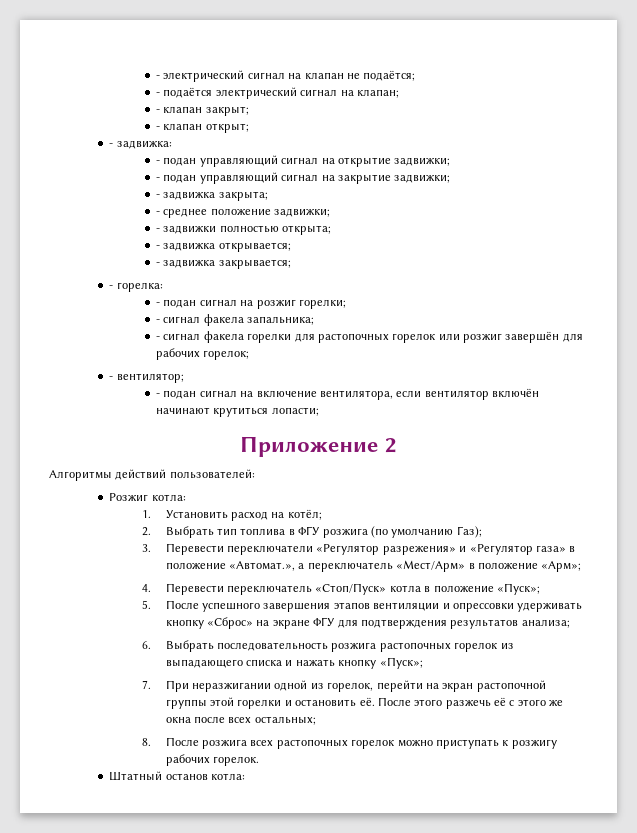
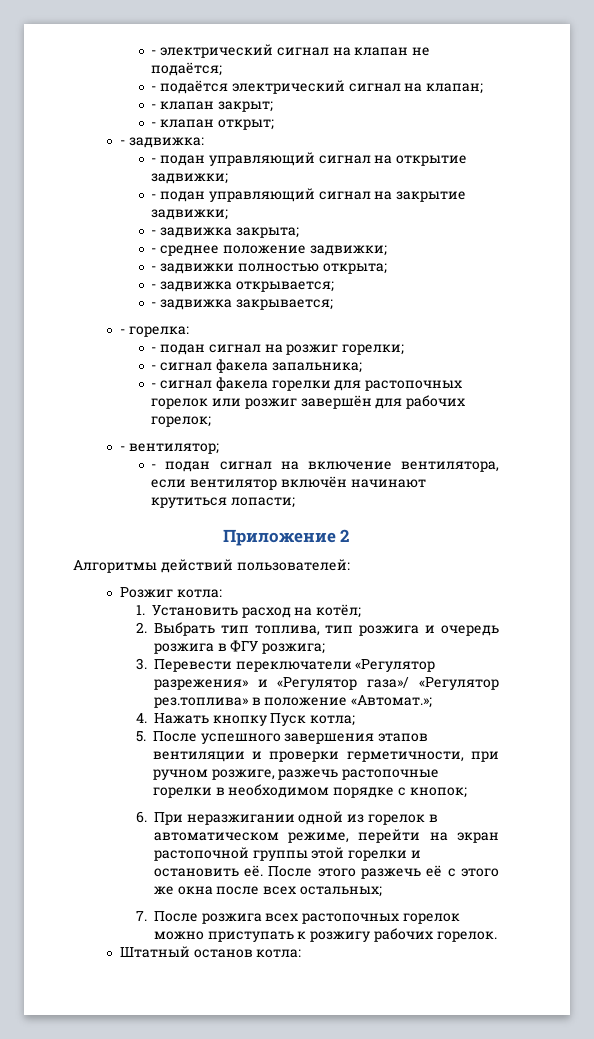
- 2. Выбрать тип топлива в ФГУ розжига (по умолчанию Газ);
+ 2. Выбрать тип топлива, тип розжига и очередь розжига в ФГУ розжига;
- 3. Перевести переключатели «Регулятор разрежения» и «Регулятор газа» в положение «Автомат.», а переключатель «Мест/Арм» в положение «Арм»;
- 4. Перевести переключатель «Стоп/Пуск» котла в положение «Пуск»;
+ 3. Перевести переключатели «Регулятор разрежения» и «Регулятор газа»/ «Регулятор рез.топлива» в положение «Автомат.»;
+ 4. Нажать кнопку Пуск котла;
- 5. После успешного завершения этапов вентиляции и опрессовки удерживать кнопку «Сброс» на экране ФГУ для подтверждения результатов анализа;
- 6. Выбрать последовательность розжига растопочных горелок из выпадающего списка и нажать кнопку «Пуск»;
- 7. При неразжигании одной из горелок, перейти на экран растопочной группы этой горелки и остановить её.
+ 5. После успешного завершения этапов вентиляции и проверки герметичности, при ручном розжиге, разжечь растопочные горелки в необходимом порядке с кнопок;
+ 6. При неразжигании одной из горелок в автоматическом режиме, перейти на экран растопочной группы этой горелки и остановить её.
- 8. После розжига всех растопочных горелок можно приступать к розжигу рабочих горелок.
+ 7. После розжига всех растопочных горелок можно приступать к розжигу рабочих горелок.

